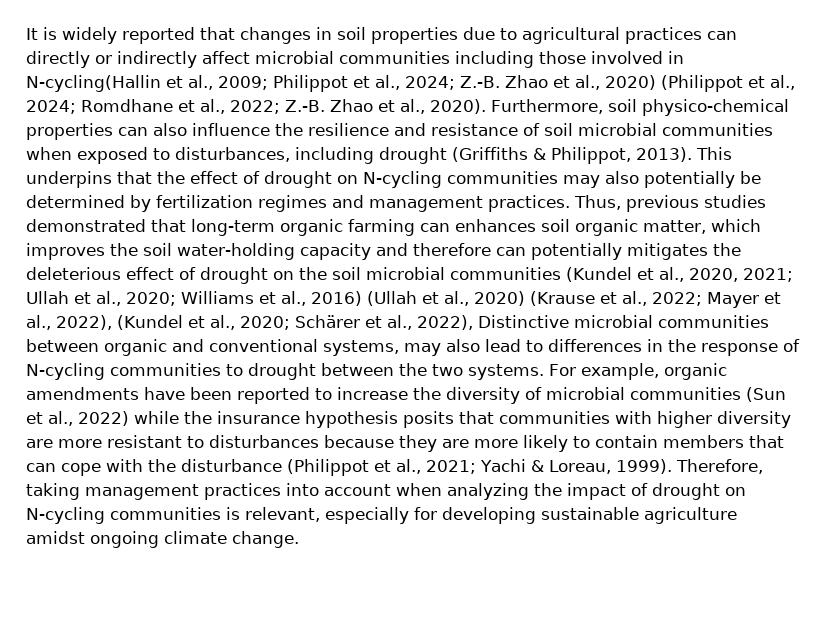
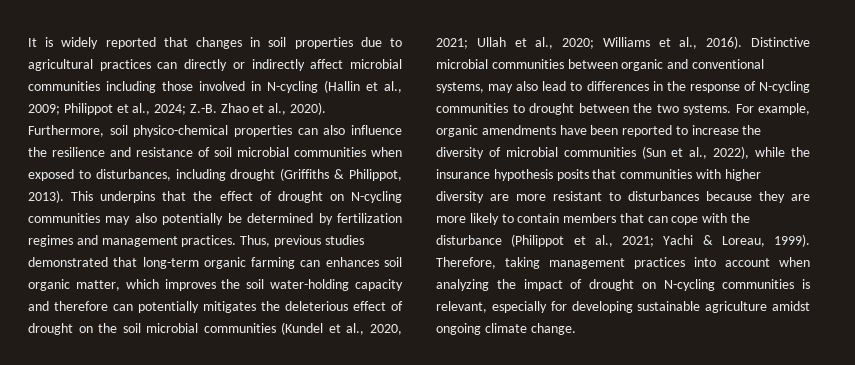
- It is widely reported that changes in soil properties due to agricultural practices can directly or indirectly affect microbial communities including those involved in N-cycling(Hallin et al., 2009; Philippot et al., 2024; Z.-B. Zhao et al., 2020) (Philippot et al., 2024; Romdhane et al., 2022; Z.-B. Zhao et al., 2020).
+ It is widely reported that changes in soil properties due to agricultural practices can directly or indirectly affect microbial communities including those involved in N-cycling (Hallin et al., 2009; Philippot et al., 2024; Z.-B. Zhao et al., 2020).
- Williams et al., 2016) (Ullah et al., 2020) (Krause et al., 2022; Mayer et al., 2022), (Kundel et al., 2020; Schärer et al., 2022), Distinctive microbial communities between organic and conventional systems, may also lead to differences in the response of N-cycling communities to drought between the two systems.
+ Williams et al., 2016). Distinctive microbial communities between organic and conventional systems, may also lead to differences in the response of N-cycling communities to drought between the two systems.
- For example, organic amendments have been reported to increase the diversity of microbial communities (Sun et al., 2022) while the insurance hypothesis posits that communities with higher diversity are more resistant to disturbances because they are more likely to contain members that can cope with the disturbance (Philippot et al., 2021; Yachi & Loreau, 1999).
+ For example, organic amendments have been reported to increase the diversity of microbial communities (Sun et al., 2022), while the insurance hypothesis posits that communities with higher diversity are more resistant to disturbances because they are more likely to contain members that can cope with the disturbance (Philippot et al., 2021; Yachi & Loreau, 1999).

